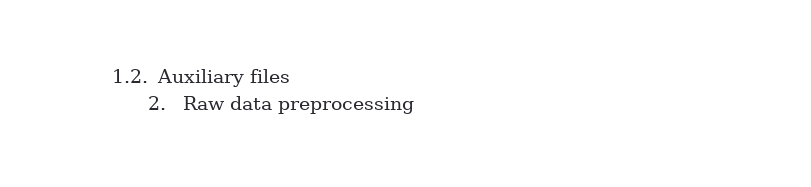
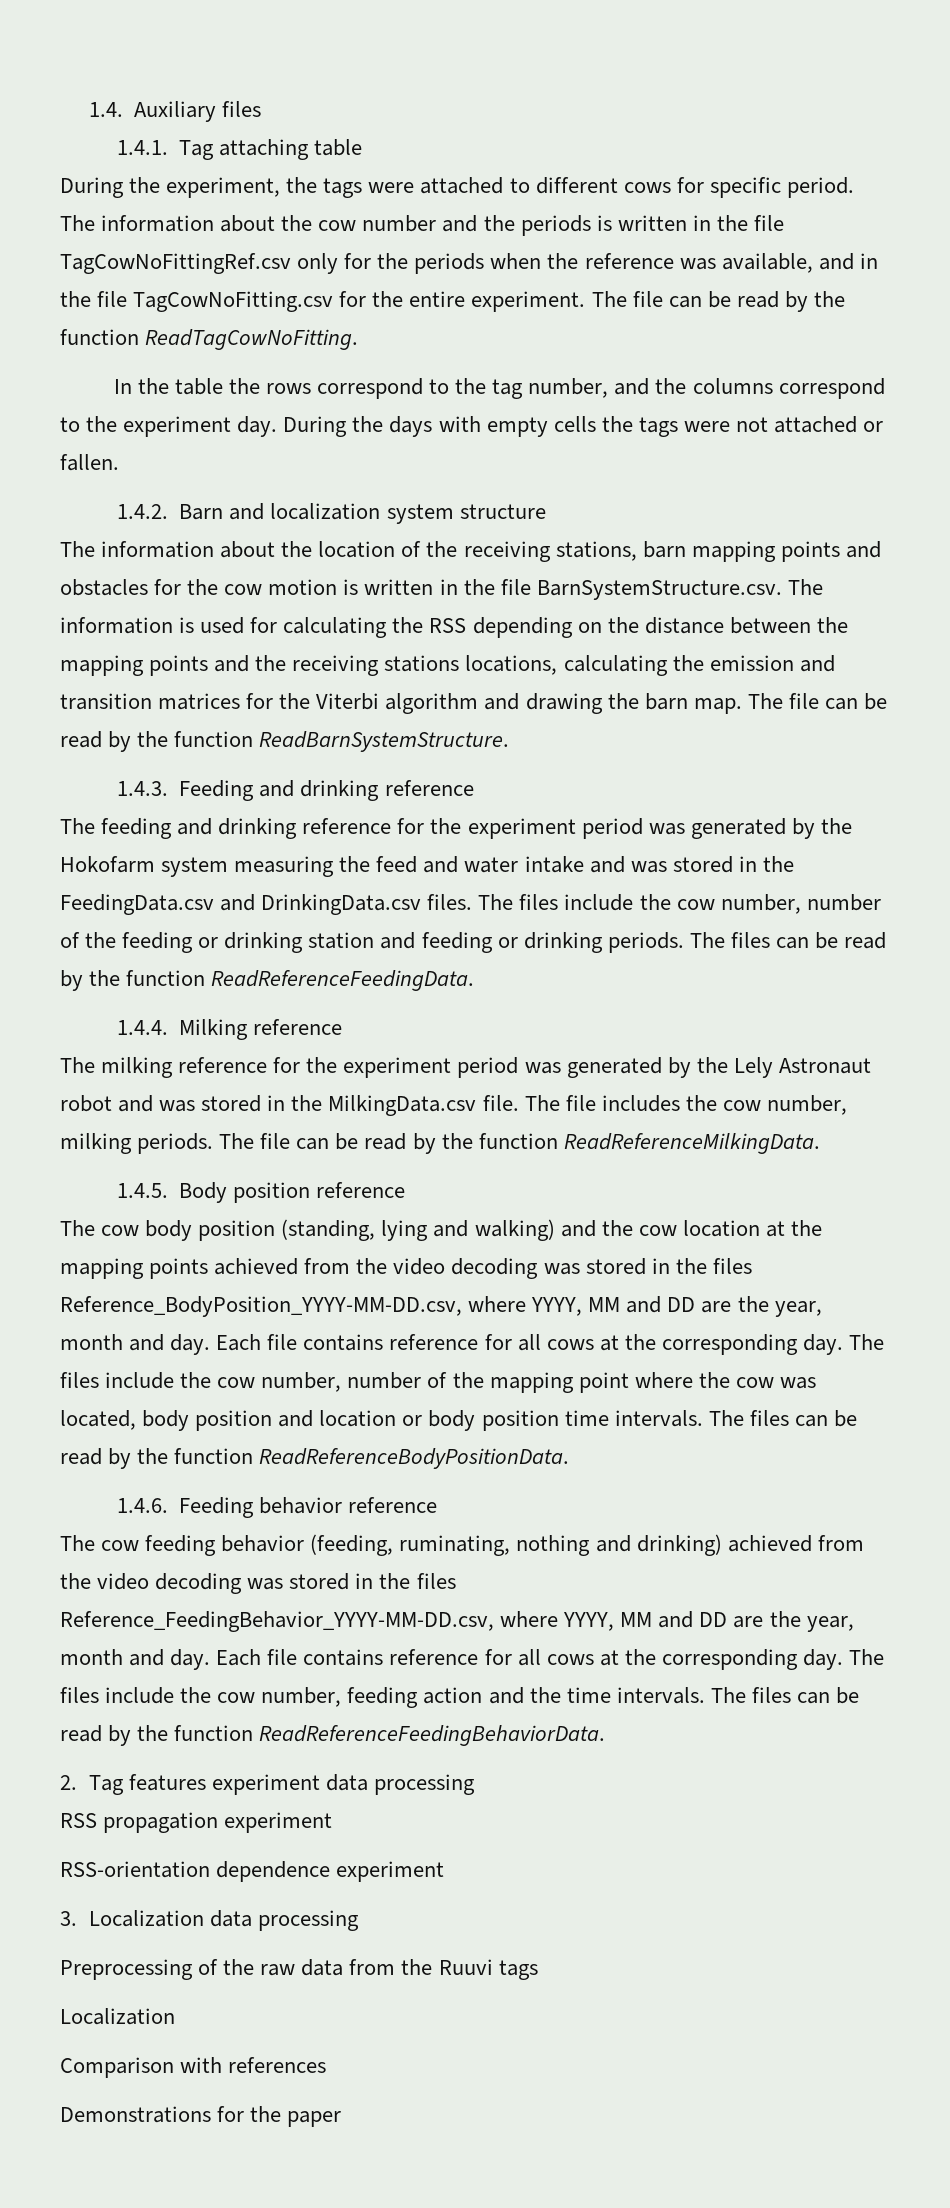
- 1.2. Auxiliary files
+ 1.4. Auxiliary files
- 2. Raw data preprocessing
+ 1.4.1. Tag attaching table
+ During the experiment, the tags were attached to different cows for specific period. The information about the cow number and the periods is written in the file TagCowNoFittingRef.csv only for the periods when the reference was available, and in the file TagCowNoFitting.csv for the entire experiment. The file can be read by the function ReadTagCowNoFitting.
+ In the table the rows correspond to the tag number, and the columns correspond to the experiment day. During the days with empty cells the tags were not attached or fallen.
+ 1.4.2. Barn and localization system structure
+ The information about the location of the receiving stations, barn mapping points and obstacles for the cow motion is written in the file BarnSystemStructure.csv. The information is used for calculating the RSS depending on the distance between the mapping points and the receiving stations locations, calculating the emission and transition matrices for the Viterbi algorithm and drawing the barn map. The file can be read by the function ReadBarnSystemStructure.
+ 1.4.3. Feeding and drinking reference
+ The feeding and drinking reference for the experiment period was generated by the Hokofarm system measuring the feed and water intake and was stored in the FeedingData.csv and DrinkingData.csv files. The files include the cow number, number of the feeding or drinking station and feeding or drinking periods. The files can be read by the function ReadReferenceFeedingData.
+ 1.4.4. Milking reference
+ The milking reference for the experiment period was generated by the Lely Astronaut robot and was stored in the MilkingData.csv file. The file includes the cow number, milking periods. The file can be read by the function ReadReferenceMilkingData.
+ 1.4.5. Body position reference
+ The cow body position (standing, lying and walking) and the cow location at the mapping points achieved from the video decoding was stored in the files Reference_BodyPosition_YYYY-MM-DD.csv, where YYYY, MM and DD are the year, month and day. Each file contains reference for all cows at the corresponding day. The files include the cow number, number of the mapping point where the cow was located, body position and location or body position time intervals. The files can be read by the function ReadReferenceBodyPositionData.
+ 1.4.6. Feeding behavior reference
+ The cow feeding behavior (feeding, ruminating, nothing and drinking) achieved from the video decoding was stored in the files Reference_FeedingBehavior_YYYY-MM-DD.csv, where YYYY, MM and DD are the year, month and day. Each file contains reference for all cows at the corresponding day. The files include the cow number, feeding action and the time intervals. The files can be read by the function ReadReferenceFeedingBehaviorData.
+ 2. Tag features experiment data processing
+ RSS propagation experiment
+ RSS-orientation dependence experiment
+ 3. Localization data processing
+ Preprocessing of the raw data from the Ruuvi tags
+ Localization
+ Comparison with references
+ Demonstrations for the paper

